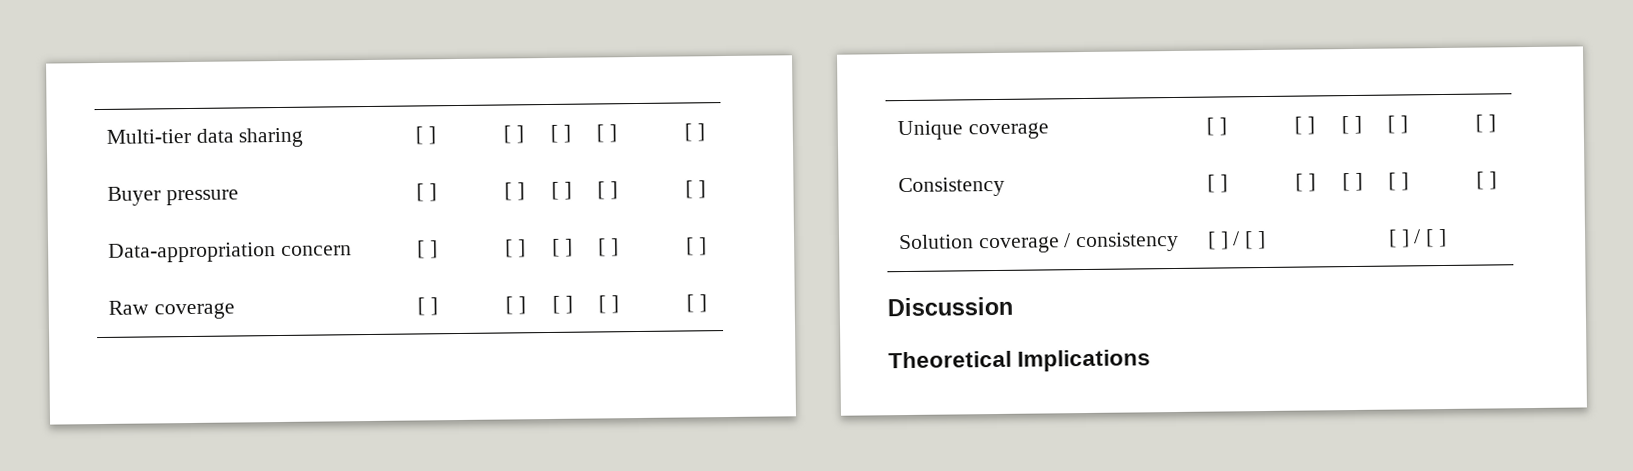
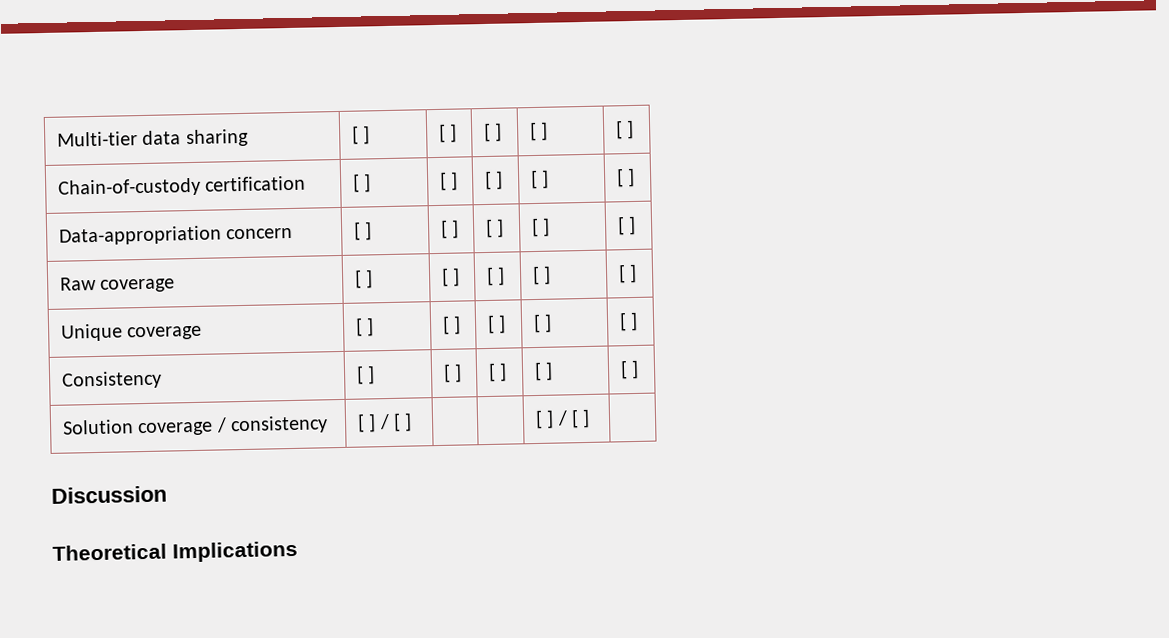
- Buyer pressure | [ ] | [ ] | [ ] | [ ] | [ ]
+ Chain-of-custody certification | [ ] | [ ] | [ ] | [ ] | [ ]

